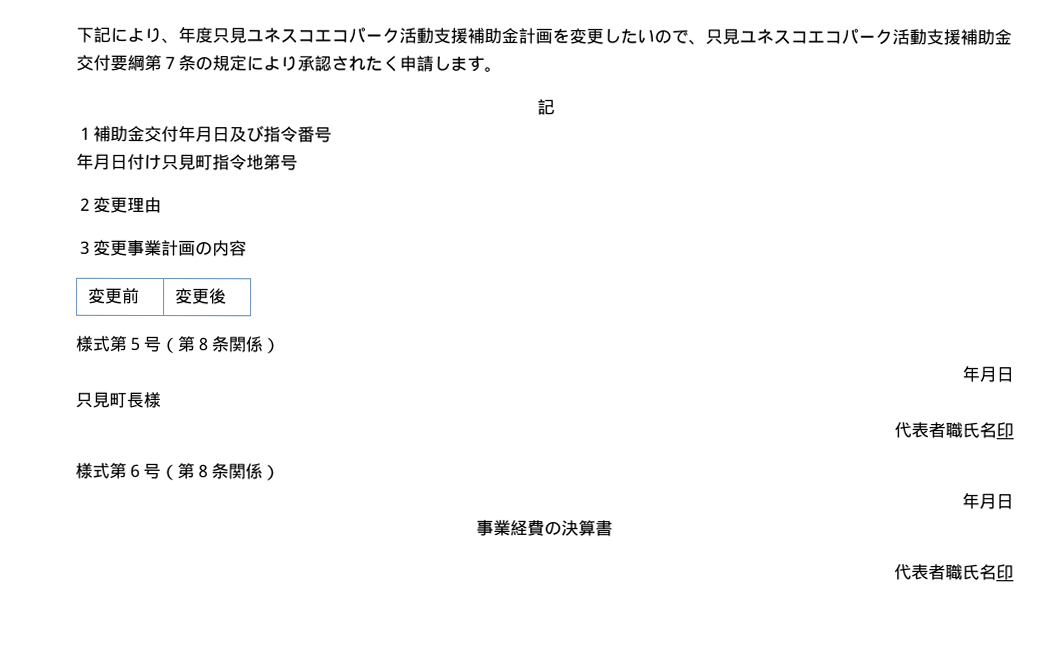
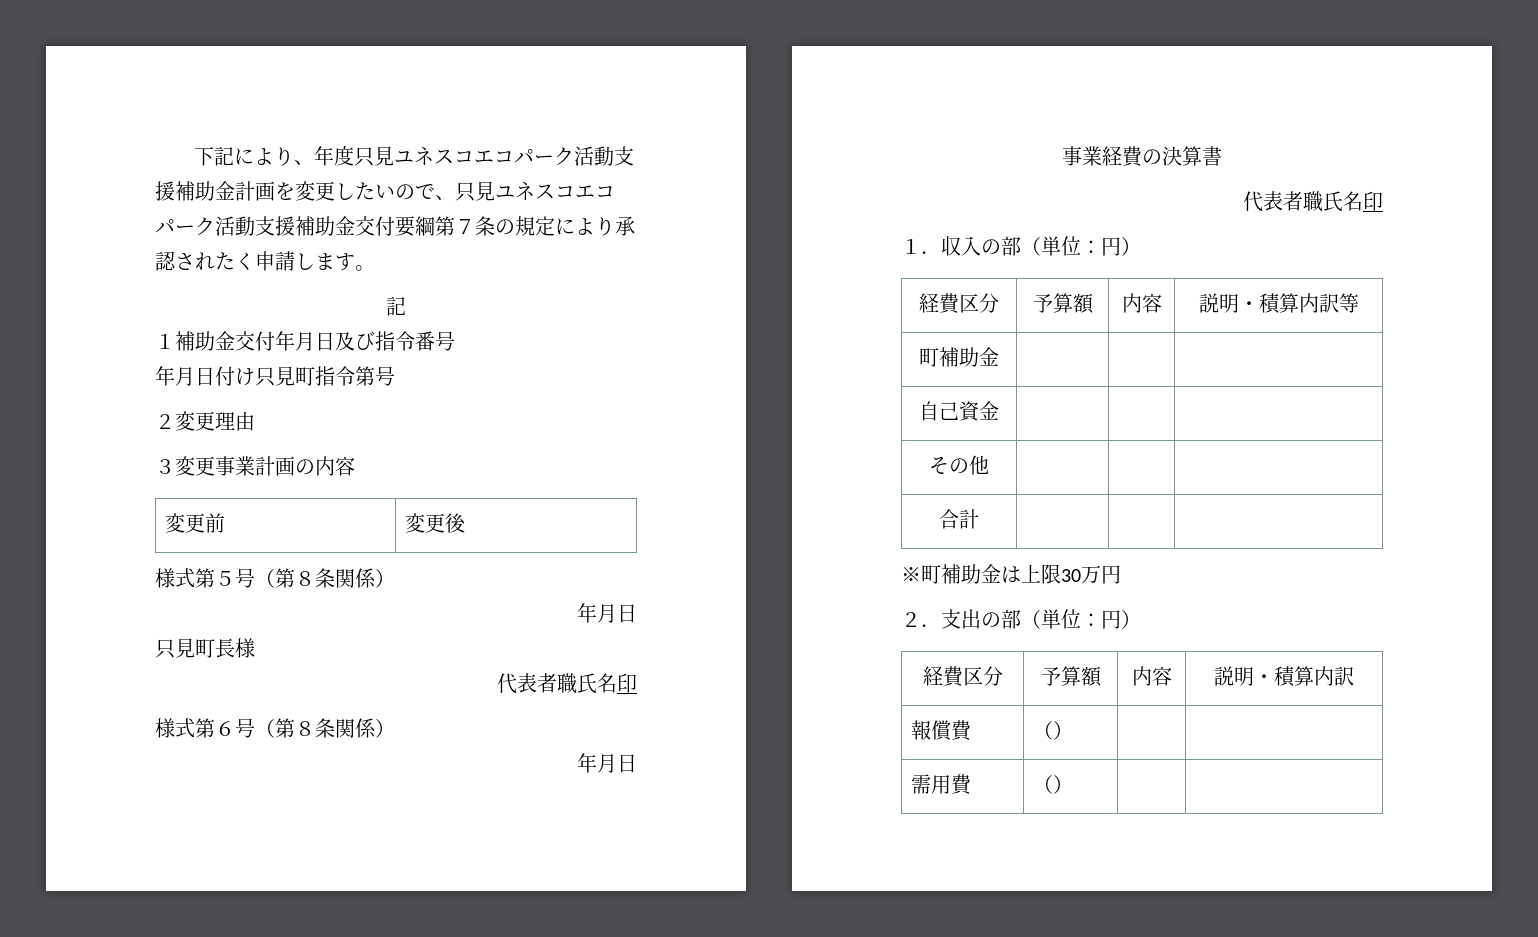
- 年月日付け只見町指令地第号
+ 年月日付け只見町指令第号
+ １．収入の部（単位：円）
+ 経費区分 | 予算額 | 内容 | 説明・積算内訳等
+ 町補助金 | | |
+ 自己資金 | | |
+ その他 | | |
+ 合計 | | |
+ ※町補助金は上限30万円
+ ２．支出の部（単位：円）
+ 経費区分 | 予算額 | 内容 | 説明・積算内訳
+ 報償費 | （） | |
+ 需用費 | （） | |

